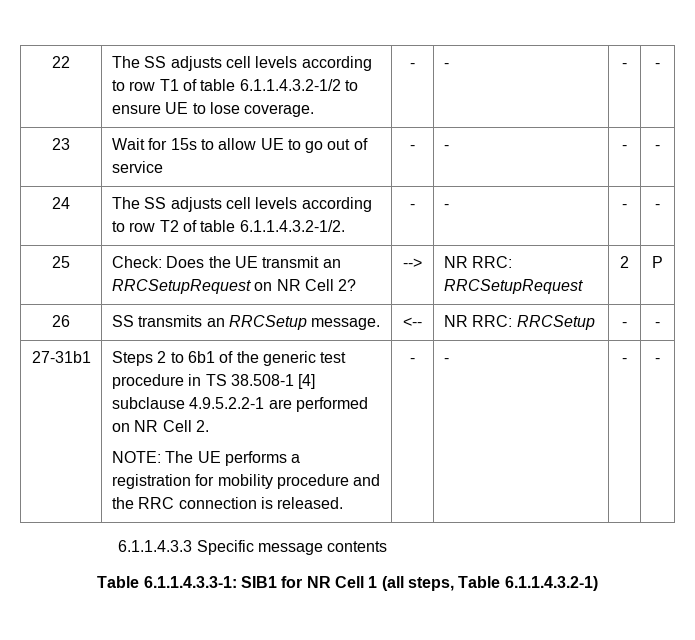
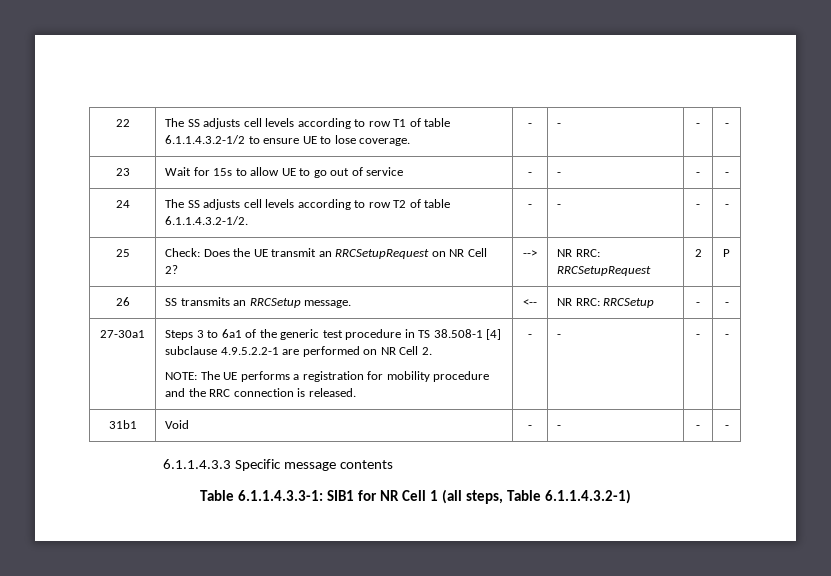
- 27-31b1
+ 27-30a1
- Steps 2 to 6b1 of the generic test procedure in TS 38.508-1 [4] subclause 4.9.5.2.2-1 are performed on NR Cell 2.
+ Steps 3 to 6a1 of the generic test procedure in TS 38.508-1 [4] subclause 4.9.5.2.2-1 are performed on NR Cell 2.
+ 31b1 | Void | - | - | - | -

